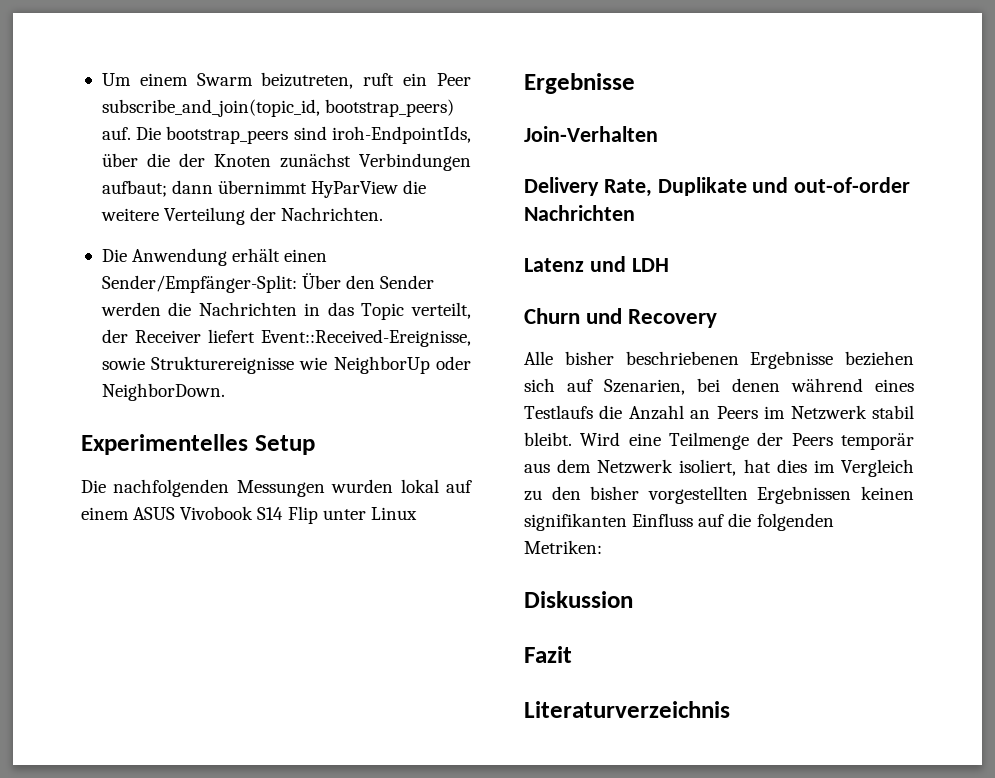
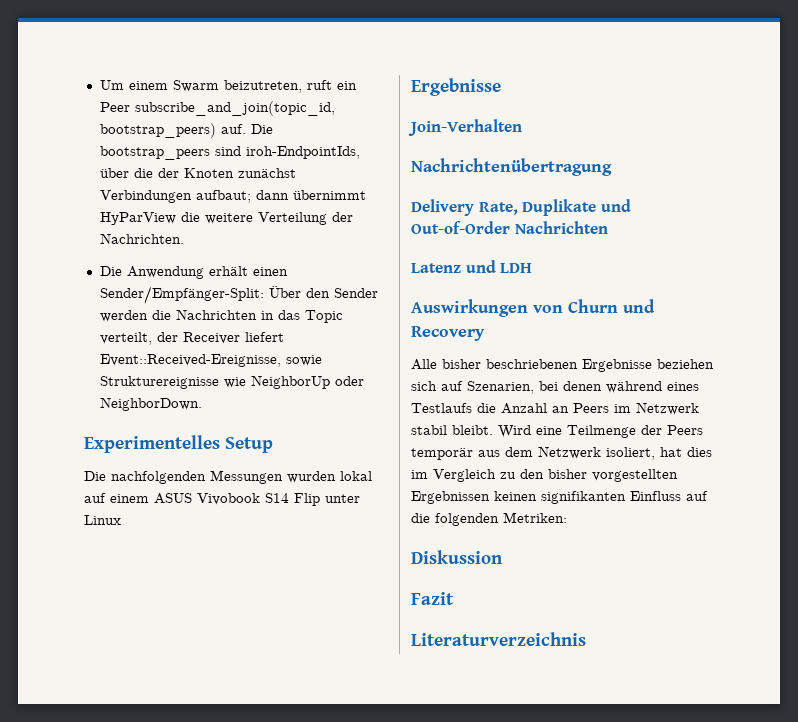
+ Nachrichtenübertragung
- Delivery Rate, Duplikate und out-of-order Nachrichten
+ Delivery Rate, Duplikate und Out-of-Order Nachrichten
- Churn und Recovery
+ Auswirkungen von Churn und Recovery

